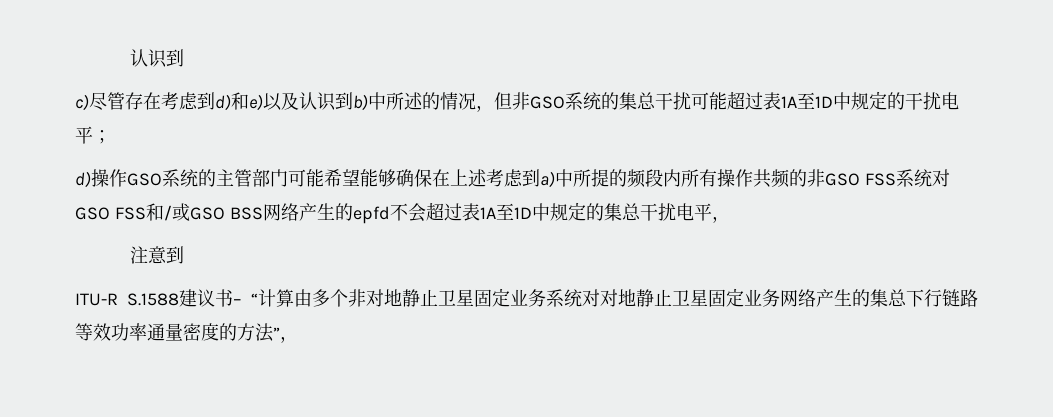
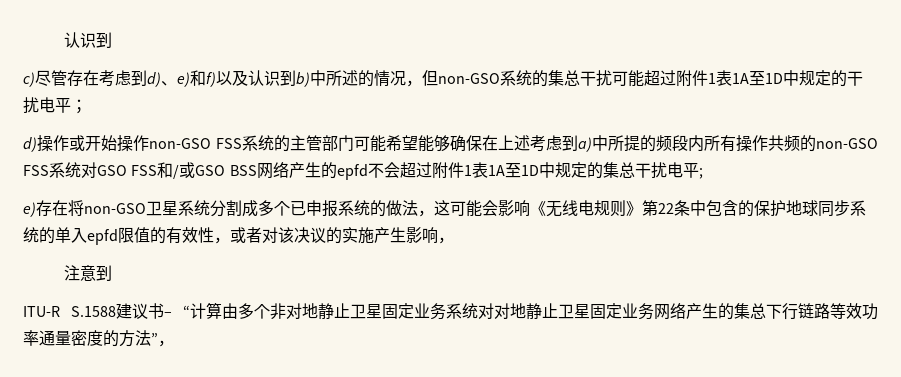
- c)尽管存在考虑到d)和e)以及认识到b)中所述的情况，但非GSO系统的集总干扰可能超过表1A至1D中规定的干扰电平；
+ c)尽管存在考虑到d)、e)和f)以及认识到b)中所述的情况，但non-GSO系统的集总干扰可能超过附件1表1A至1D中规定的干扰电平；
- d)操作GSO系统的主管部门可能希望能够确保在上述考虑到a)中所提的频段内所有操作共频的非GSO FSS系统对GSO FSS和/或GSO BSS网络产生的epfd不会超过表1A至1D中规定的集总干扰电平，
+ d)操作或开始操作non-GSO FSS系统的主管部门可能希望能够确保在上述考虑到a)中所提的频段内所有操作共频的non-GSO FSS系统对GSO FSS和/或GSO BSS网络产生的epfd不会超过附件1表1A至1D中规定的集总干扰电平;
+ e)存在将non-GSO卫星系统分割成多个已申报系统的做法，这可能会影响《无线电规则》第22条中包含的保护地球同步系统的单入epfd限值的有效性，或者对该决议的实施产生影响，

